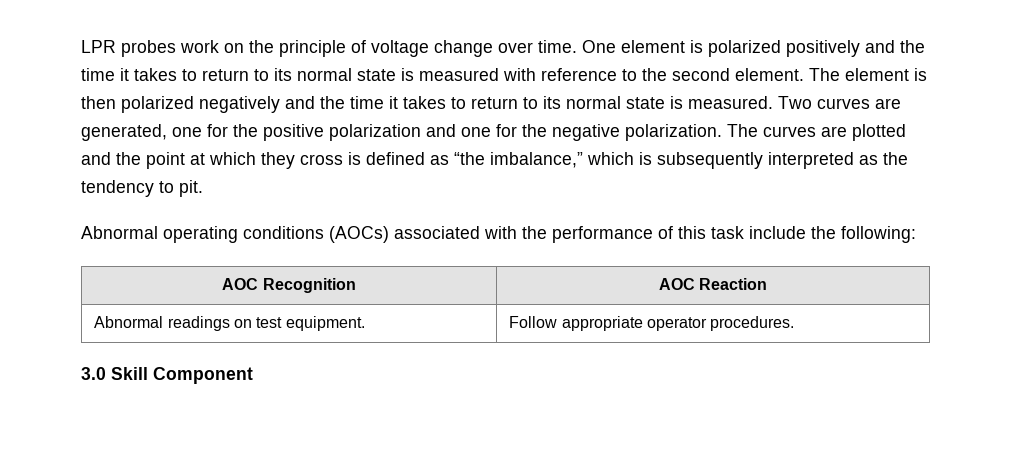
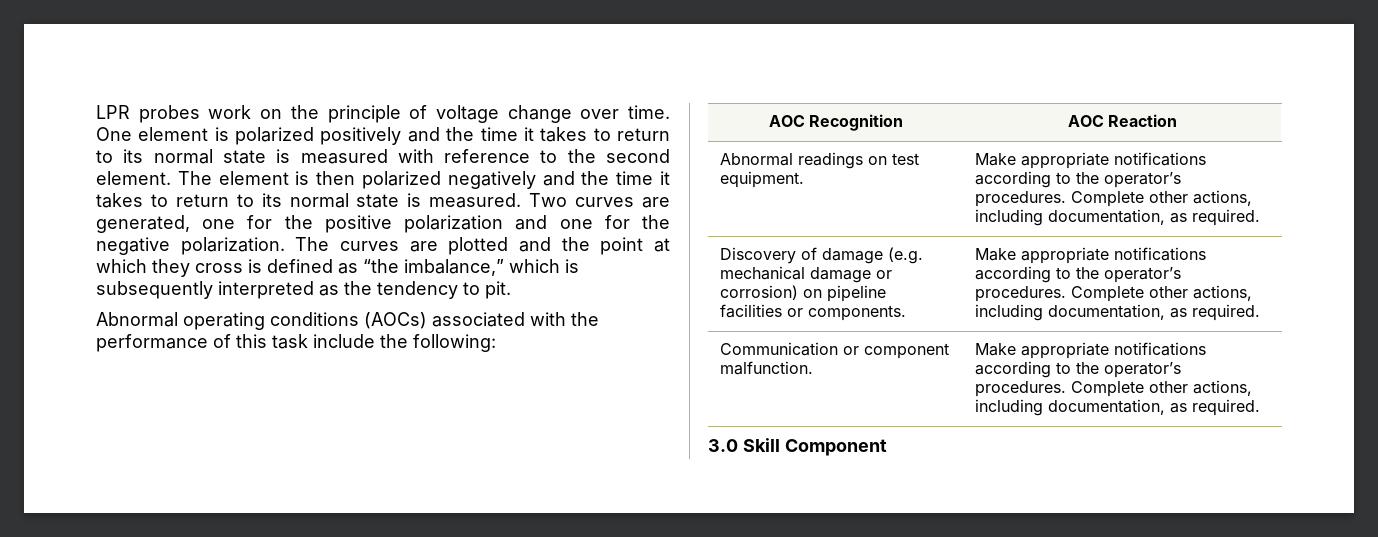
- Abnormal readings on test equipment. | Follow appropriate operator procedures.
+ Abnormal readings on test equipment. | Make appropriate notifications according to the operator’s procedures. Complete other actions, including documentation, as required.
+ Discovery of damage (e.g. mechanical damage or corrosion) on pipeline facilities or components. | Make appropriate notifications according to the operator’s procedures. Complete other actions, including documentation, as required.
+ Communication or component malfunction. | Make appropriate notifications according to the operator’s procedures. Complete other actions, including documentation, as required.

